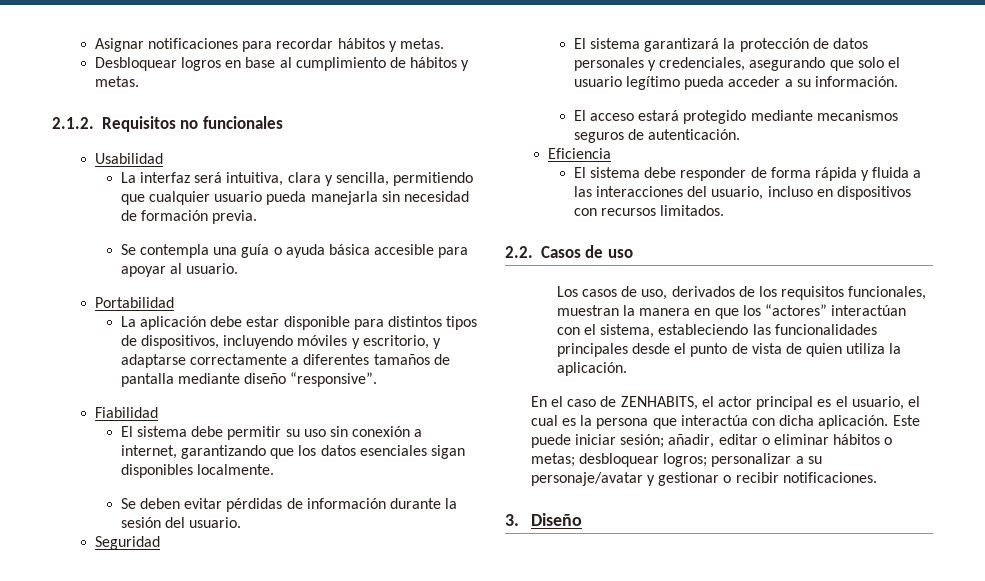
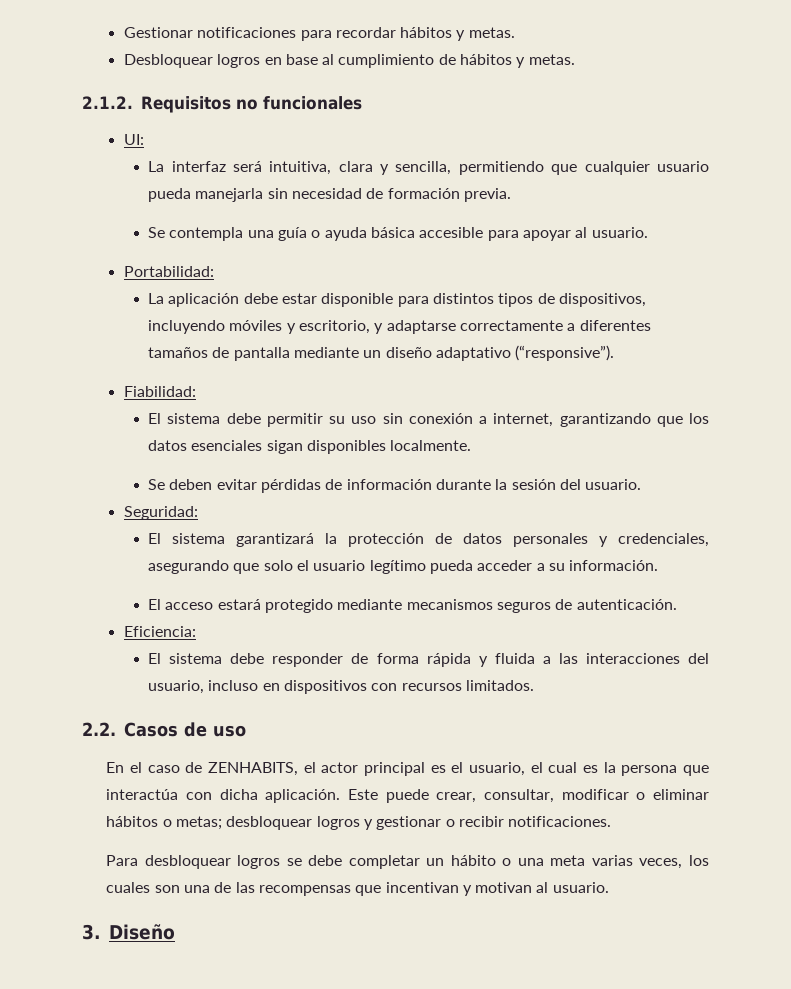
- Asignar notificaciones para recordar hábitos y metas.
+ Gestionar notificaciones para recordar hábitos y metas.
- Usabilidad
+ UI:
- Portabilidad
+ Portabilidad:
- La aplicación debe estar disponible para distintos tipos de dispositivos, incluyendo móviles y escritorio, y adaptarse correctamente a diferentes tamaños de pantalla mediante diseño “responsive”.
- Fiabilidad
+ La aplicación debe estar disponible para distintos tipos de dispositivos, incluyendo móviles y escritorio, y adaptarse correctamente a diferentes tamaños de pantalla mediante un diseño adaptativo (“responsive”).
+ Fiabilidad:
- Seguridad
+ Seguridad:
- Eficiencia
+ Eficiencia:
- Los casos de uso, derivados de los requisitos funcionales, muestran la manera en que los “actores” interactúan con el sistema, estableciendo las funcionalidades principales desde el punto de vista de quien utiliza la aplicación.
- Este puede iniciar sesión; añadir, editar o eliminar hábitos o metas; desbloquear logros; personalizar a su personaje/avatar y gestionar o recibir notificaciones.
+ Este puede crear, consultar, modificar o eliminar hábitos o metas; desbloquear logros y gestionar o recibir notificaciones.
+ Para desbloquear logros se debe completar un hábito o una meta varias veces, los cuales son una de las recompensas que incentivan y motivan al usuario.

